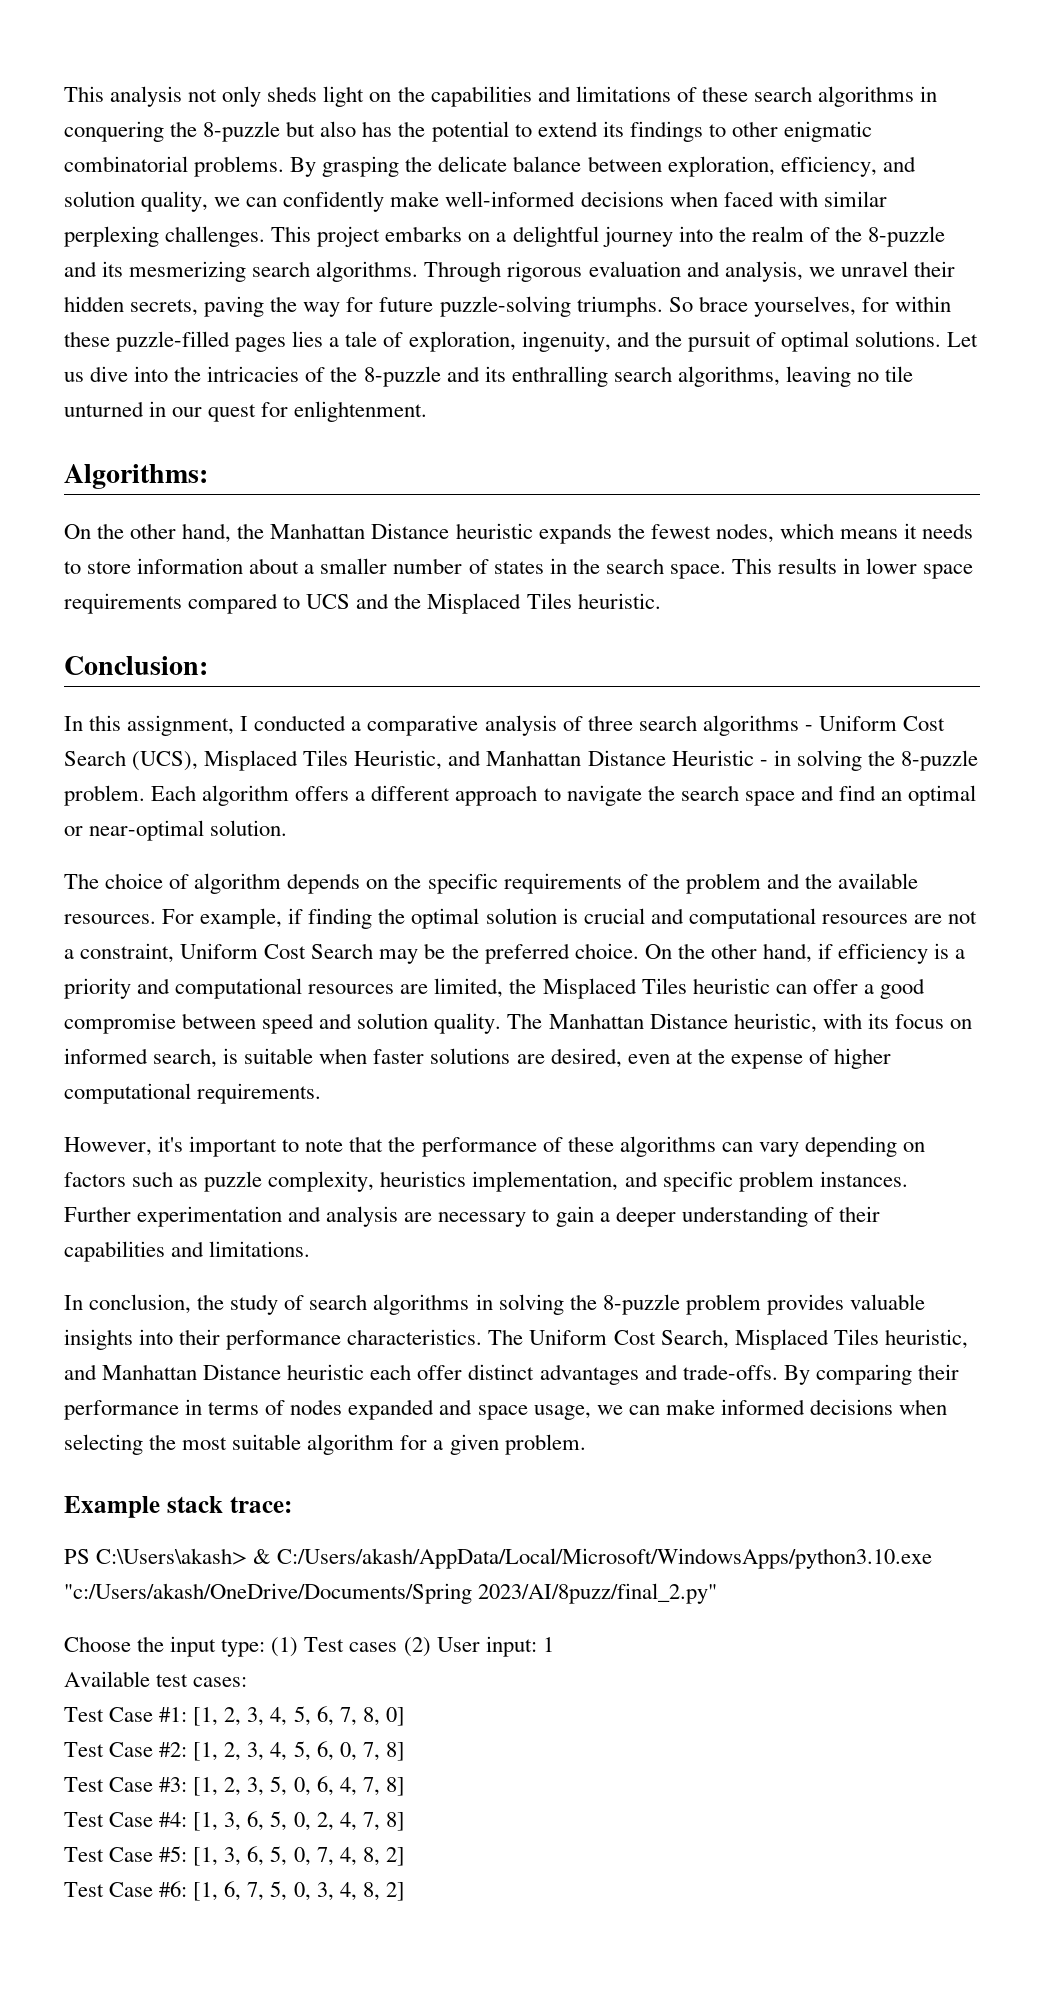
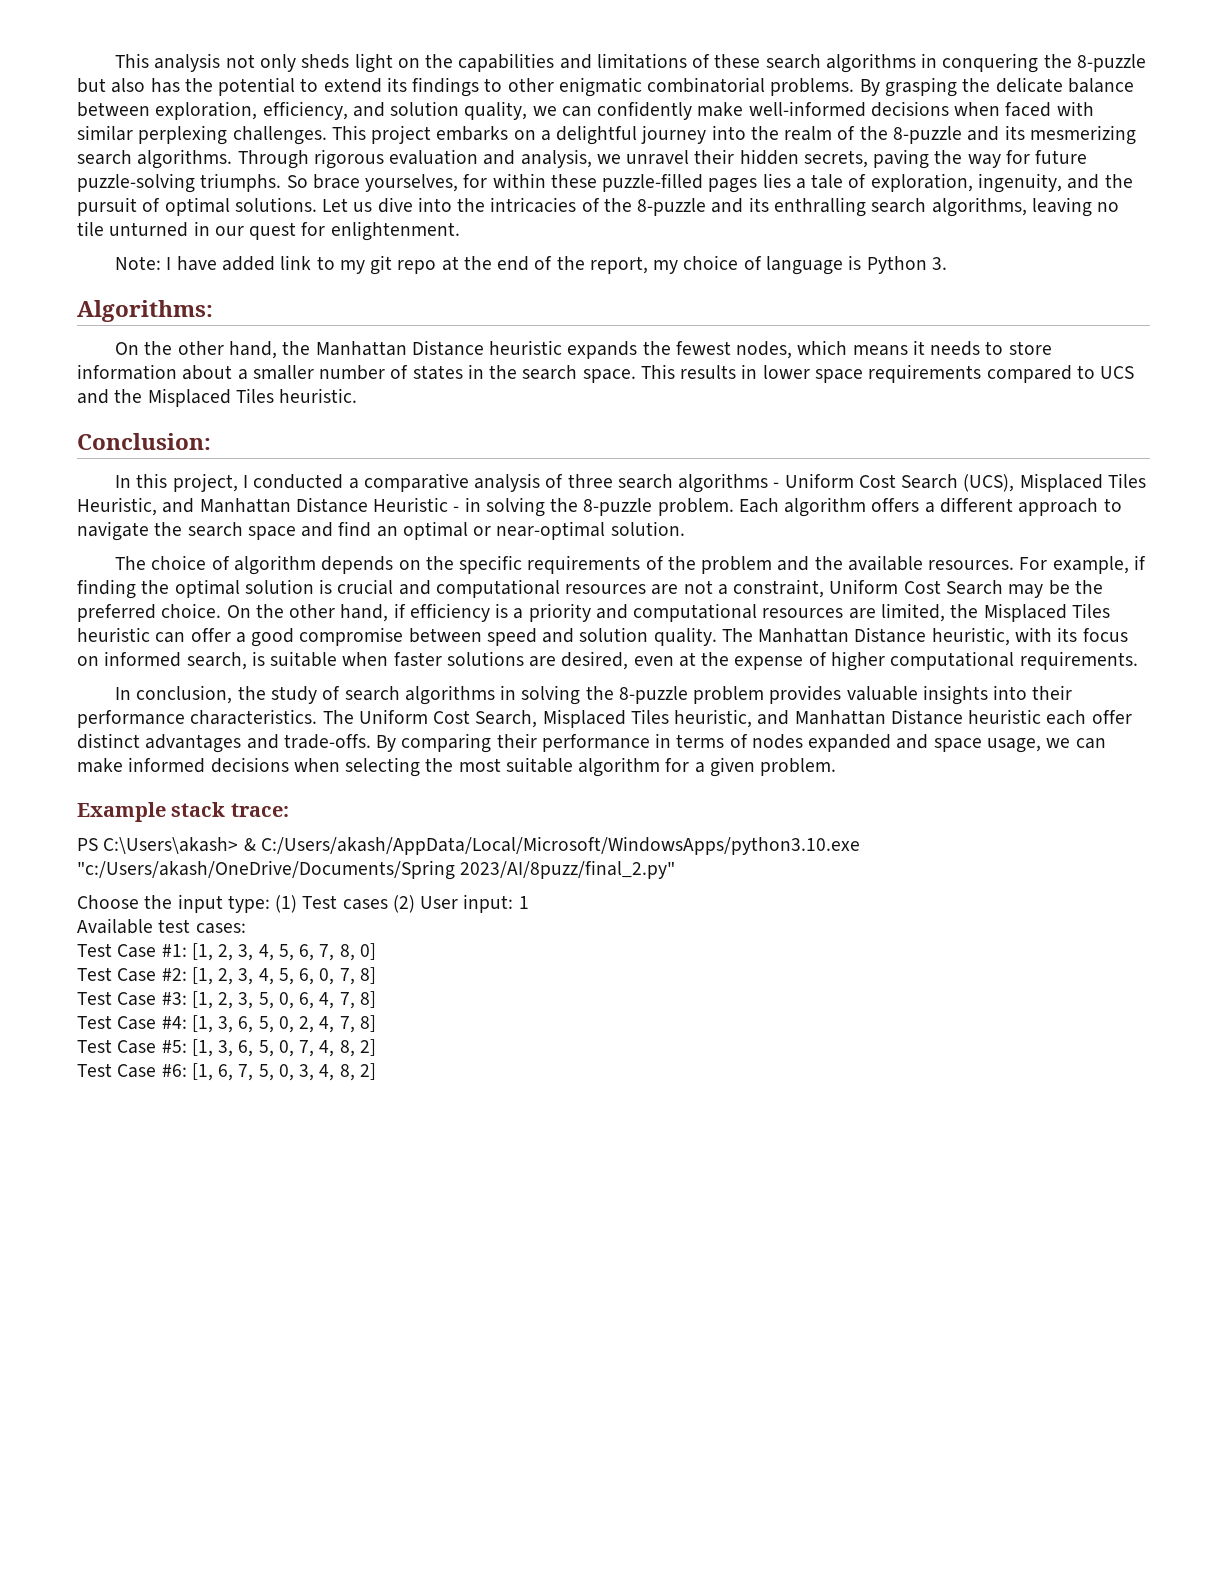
+ Note: I have added link to my git repo at the end of the report, my choice of language is Python 3.
- In this assignment, I conducted a comparative analysis of three search algorithms - Uniform Cost Search (UCS), Misplaced Tiles Heuristic, and Manhattan Distance Heuristic - in solving the 8-puzzle problem.
+ In this project, I conducted a comparative analysis of three search algorithms - Uniform Cost Search (UCS), Misplaced Tiles Heuristic, and Manhattan Distance Heuristic - in solving the 8-puzzle problem.
- However, it's important to note that the performance of these algorithms can vary depending on factors such as puzzle complexity, heuristics implementation, and specific problem instances. Further experimentation and analysis are necessary to gain a deeper understanding of their capabilities and limitations.

